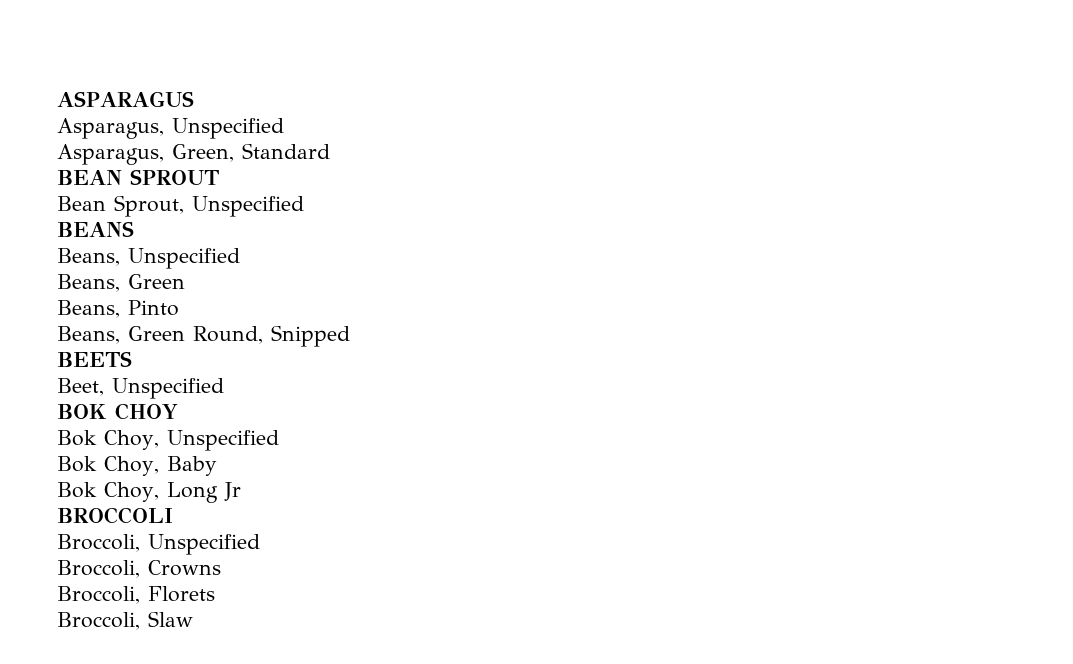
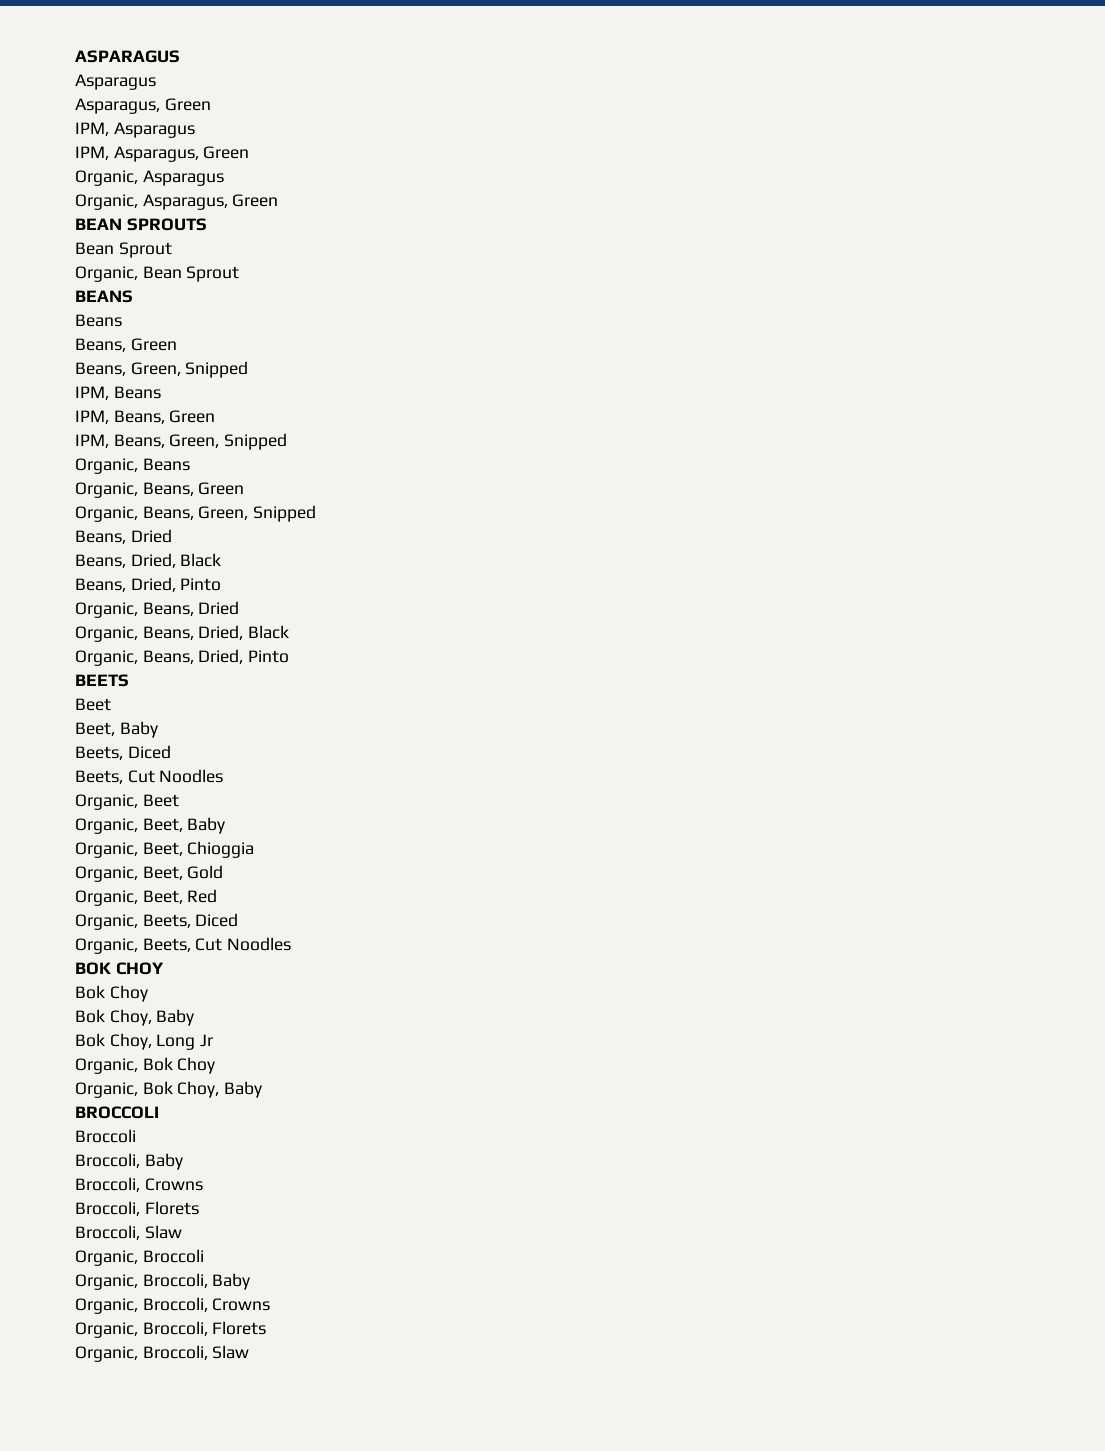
  ASPARAGUS
- Asparagus, Unspecified
- Asparagus, Green, Standard
+ Asparagus
+ Asparagus, Green
+ IPM, Asparagus
+ IPM, Asparagus, Green
+ Organic, Asparagus
+ Organic, Asparagus, Green
- BEAN SPROUT
- Bean Sprout, Unspecified
+ BEAN SPROUTS
+ Bean Sprout
+ Organic, Bean Sprout
  BEANS
- Beans, Unspecified
+ Beans
  Beans, Green
- Beans, Pinto
- Beans, Green Round, Snipped
+ Beans, Green, Snipped
+ IPM, Beans
+ IPM, Beans, Green
+ IPM, Beans, Green, Snipped
+ Organic, Beans
+ Organic, Beans, Green
+ Organic, Beans, Green, Snipped
+ Beans, Dried
+ Beans, Dried, Black
+ Beans, Dried, Pinto
+ Organic, Beans, Dried
+ Organic, Beans, Dried, Black
+ Organic, Beans, Dried, Pinto
  BEETS
- Beet, Unspecified
+ Beet
+ Beet, Baby
+ Beets, Diced
+ Beets, Cut Noodles
+ Organic, Beet
+ Organic, Beet, Baby
+ Organic, Beet, Chioggia
+ Organic, Beet, Gold
+ Organic, Beet, Red
+ Organic, Beets, Diced
+ Organic, Beets, Cut Noodles
  BOK CHOY
- Bok Choy, Unspecified
+ Bok Choy
+ Organic, Bok Choy
+ Organic, Bok Choy, Baby
  BROCCOLI
- Broccoli, Unspecified
+ Broccoli
+ Broccoli, Baby
+ Organic, Broccoli
+ Organic, Broccoli, Baby
+ Organic, Broccoli, Crowns
+ Organic, Broccoli, Florets
+ Organic, Broccoli, Slaw

